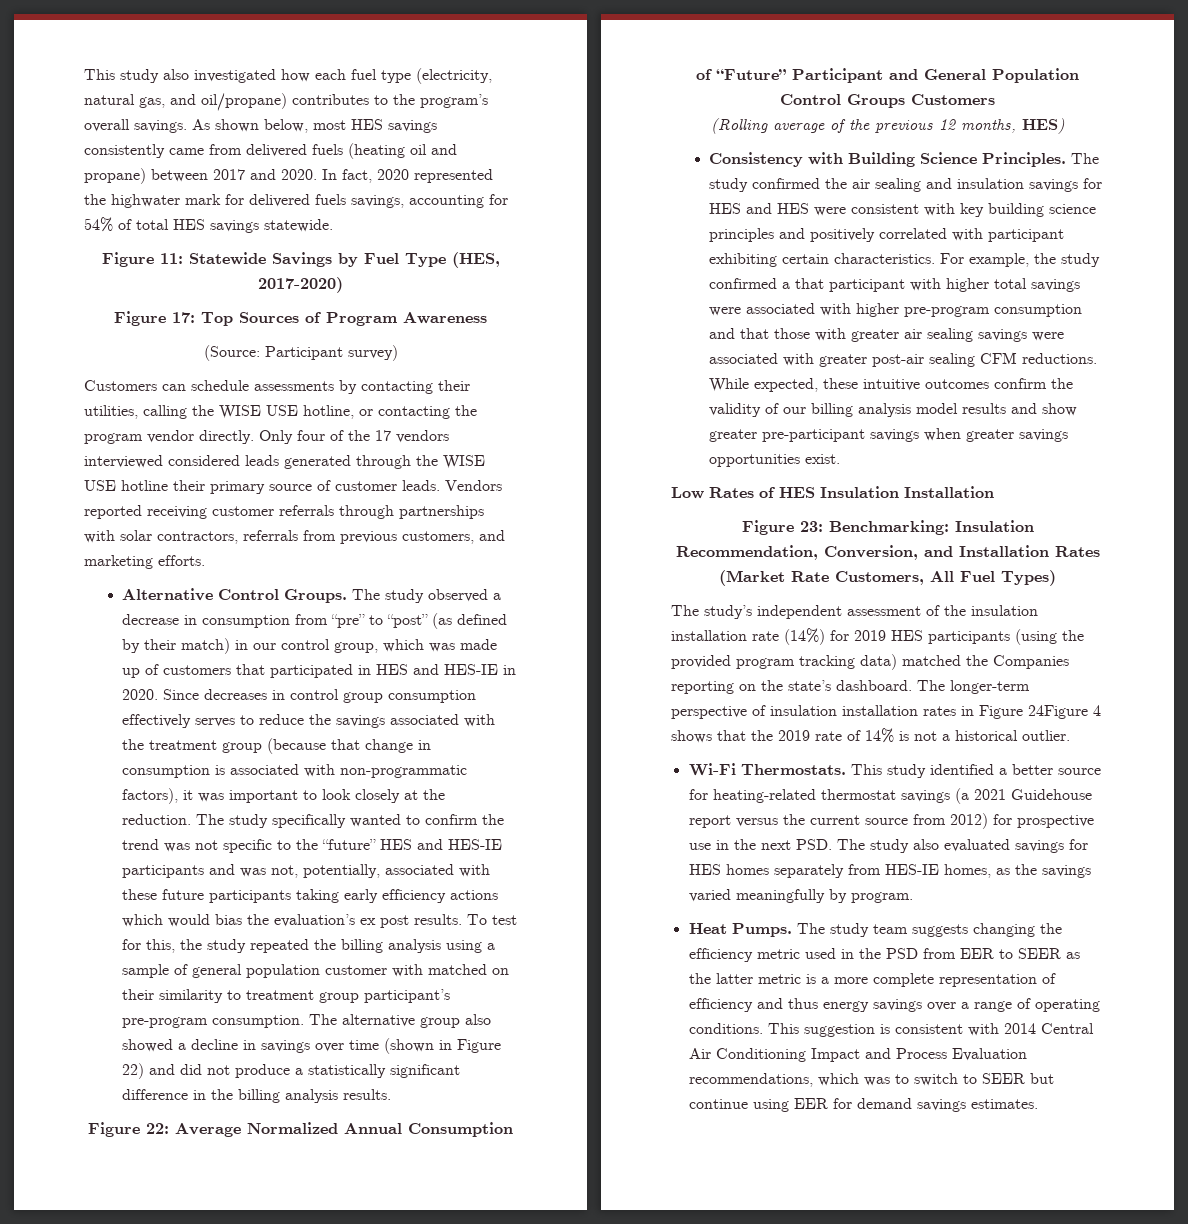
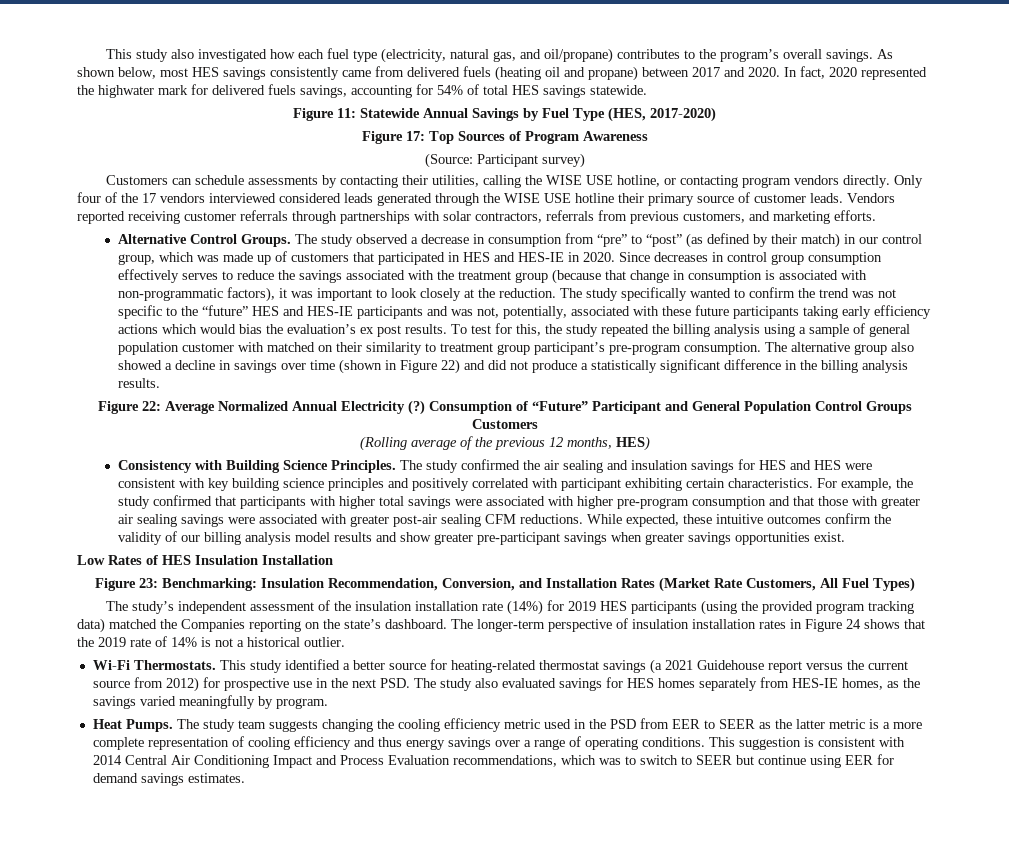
- Figure 11: Statewide Savings by Fuel Type (HES, 2017-2020)
+ Figure 11: Statewide Annual Savings by Fuel Type (HES, 2017-2020)
- Customers can schedule assessments by contacting their utilities, calling the WISE USE hotline, or contacting the program vendor directly.
+ Customers can schedule assessments by contacting their utilities, calling the WISE USE hotline, or contacting program vendors directly.
- Figure 22: Average Normalized Annual Consumption of “Future” Participant and General Population Control Groups Customers
+ Figure 22: Average Normalized Annual Electricity (?) Consumption of “Future” Participant and General Population Control Groups Customers
- For example, the study confirmed a that participant with higher total savings were associated with higher pre-program consumption and that those with greater air sealing savings were associated with greater post-air sealing CFM reductions.
+ For example, the study confirmed that participants with higher total savings were associated with higher pre-program consumption and that those with greater air sealing savings were associated with greater post-air sealing CFM reductions.
- The longer-term perspective of insulation installation rates in Figure 24Figure 4 shows that the 2019 rate of 14% is not a historical outlier.
+ The longer-term perspective of insulation installation rates in Figure 24 shows that the 2019 rate of 14% is not a historical outlier.
- The study team suggests changing the efficiency metric used in the PSD from EER to SEER as the latter metric is a more complete representation of efficiency and thus energy savings over a range of operating conditions.
+ The study team suggests changing the cooling efficiency metric used in the PSD from EER to SEER as the latter metric is a more complete representation of cooling efficiency and thus energy savings over a range of operating conditions.

